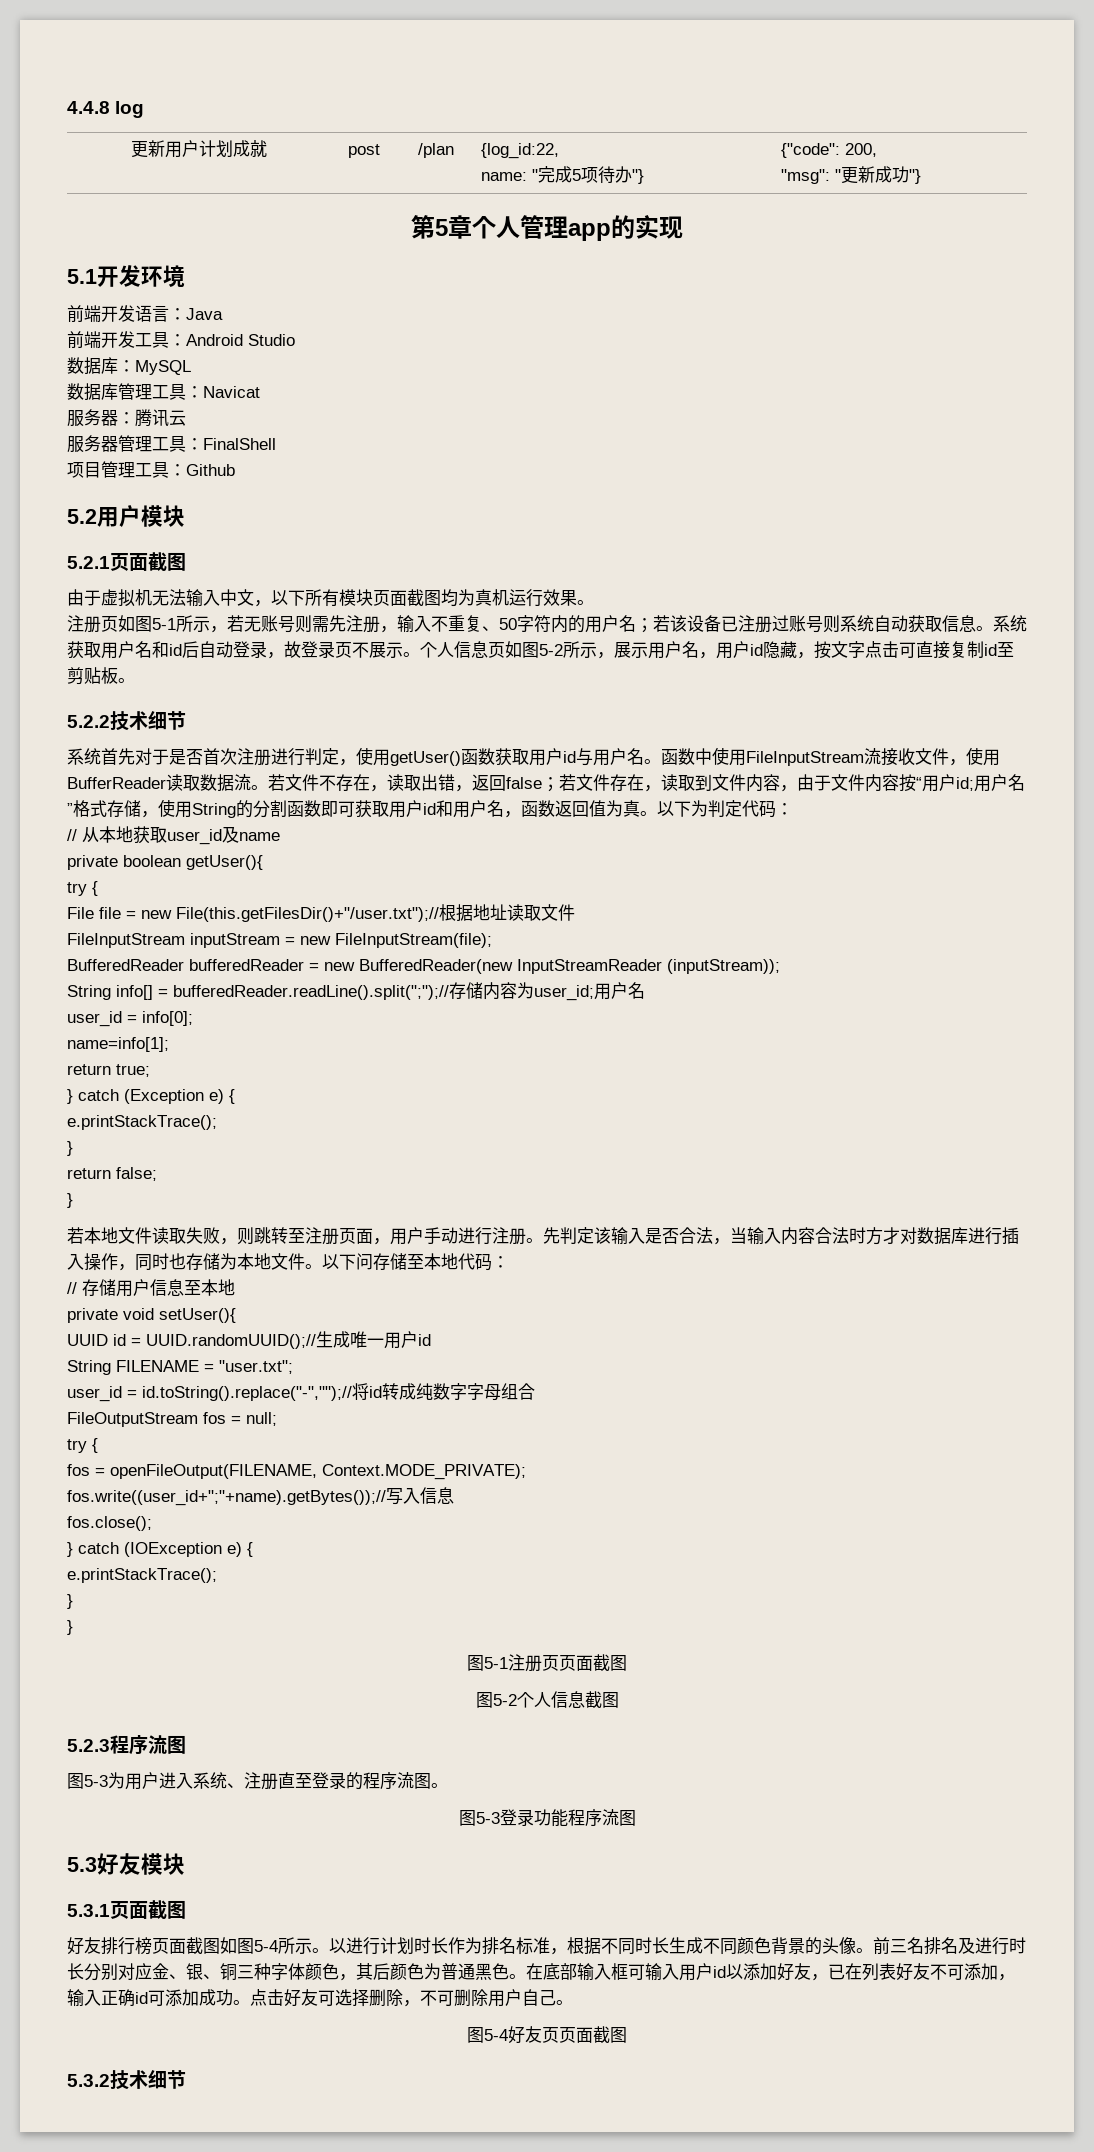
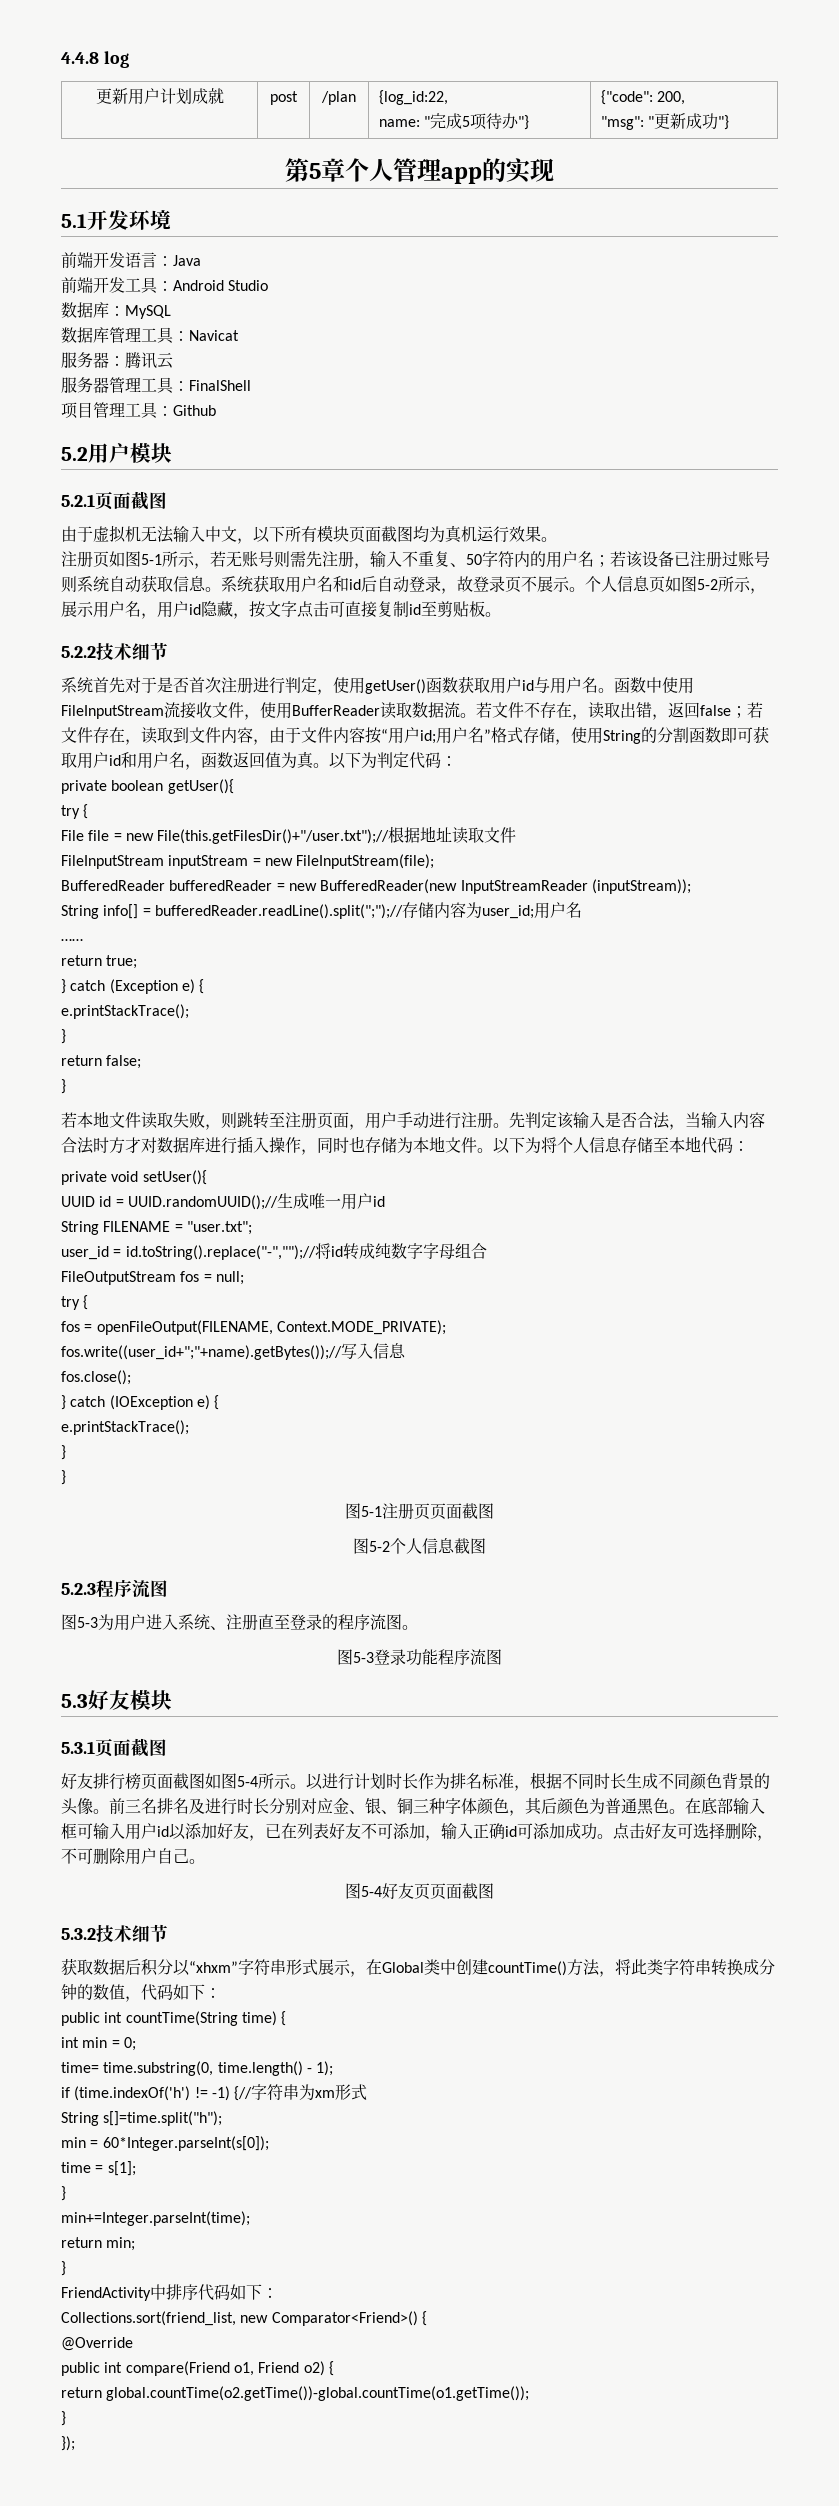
- // 从本地获取user_id及name
- user_id = info[0];
- name=info[1];
+ ……
- 以下问存储至本地代码：
+ 以下为将个人信息存储至本地代码：
- // 存储用户信息至本地
+ 获取数据后积分以“xhxm”字符串形式展示，在Global类中创建countTime()方法，将此类字符串转换成分钟的数值，代码如下：
+ public int countTime(String time) {
+ int min = 0;
+ time= time.substring(0, time.length() - 1);
+ if (time.indexOf('h') != -1) {//字符串为xm形式
+ String s[]=time.split("h");
+ min = 60*Integer.parseInt(s[0]);
+ time = s[1];
+ }
+ min+=Integer.parseInt(time);
+ return min;
+ }
+ FriendActivity中排序代码如下：
+ Collections.sort(friend_list, new Comparator<Friend>() {
+ @Override
+ public int compare(Friend o1, Friend o2) {
+ return global.countTime(o2.getTime())-global.countTime(o1.getTime());
+ }
+ });

